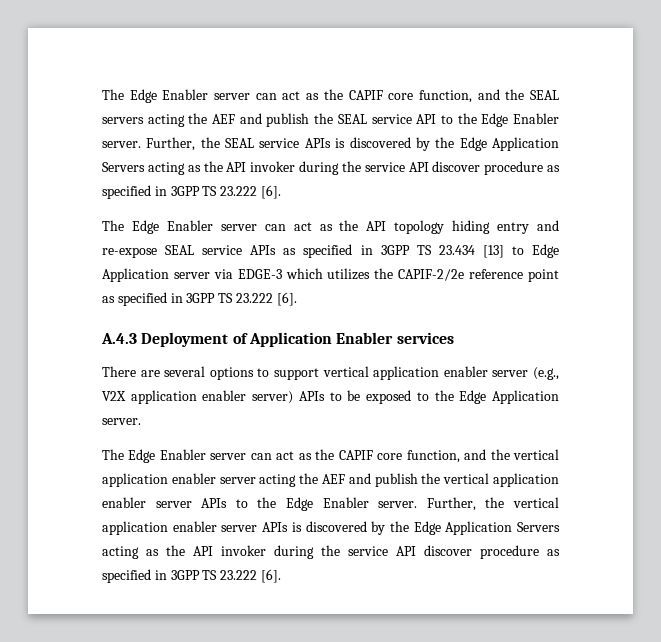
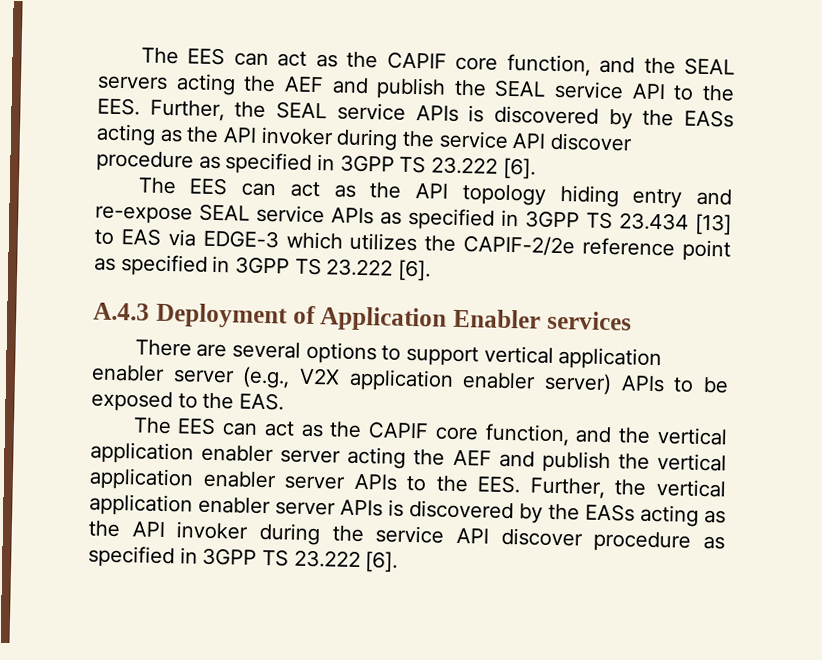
- The Edge Enabler server can act as the CAPIF core function, and the SEAL servers acting the AEF and publish the SEAL service API to the Edge Enabler server. Further, the SEAL service APIs is discovered by the Edge Application Servers acting as the API invoker during the service API discover procedure as specified in 3GPP TS 23.222 [6].
+ The EES can act as the CAPIF core function, and the SEAL servers acting the AEF and publish the SEAL service API to the EES. Further, the SEAL service APIs is discovered by the EASs acting as the API invoker during the service API discover procedure as specified in 3GPP TS 23.222 [6].
- The Edge Enabler server can act as the API topology hiding entry and re-expose SEAL service APIs as specified in 3GPP TS 23.434 [13] to Edge Application server via EDGE-3 which utilizes the CAPIF-2/2e reference point as specified in 3GPP TS 23.222 [6].
+ The EES can act as the API topology hiding entry and re-expose SEAL service APIs as specified in 3GPP TS 23.434 [13] to EAS via EDGE-3 which utilizes the CAPIF-2/2e reference point as specified in 3GPP TS 23.222 [6].
- There are several options to support vertical application enabler server (e.g., V2X application enabler server) APIs to be exposed to the Edge Application server.
- The Edge Enabler server can act as the CAPIF core function, and the vertical application enabler server acting the AEF and publish the vertical application enabler server APIs to the Edge Enabler server. Further, the vertical application enabler server APIs is discovered by the Edge Application Servers acting as the API invoker during the service API discover procedure as specified in 3GPP TS 23.222 [6].
+ There are several options to support vertical application enabler server (e.g., V2X application enabler server) APIs to be exposed to the EAS.
+ The EES can act as the CAPIF core function, and the vertical application enabler server acting the AEF and publish the vertical application enabler server APIs to the EES. Further, the vertical application enabler server APIs is discovered by the EASs acting as the API invoker during the service API discover procedure as specified in 3GPP TS 23.222 [6].

